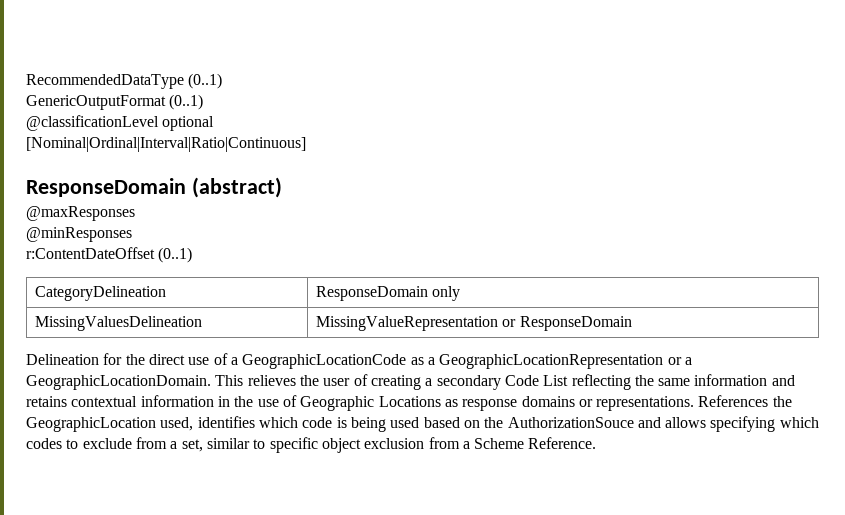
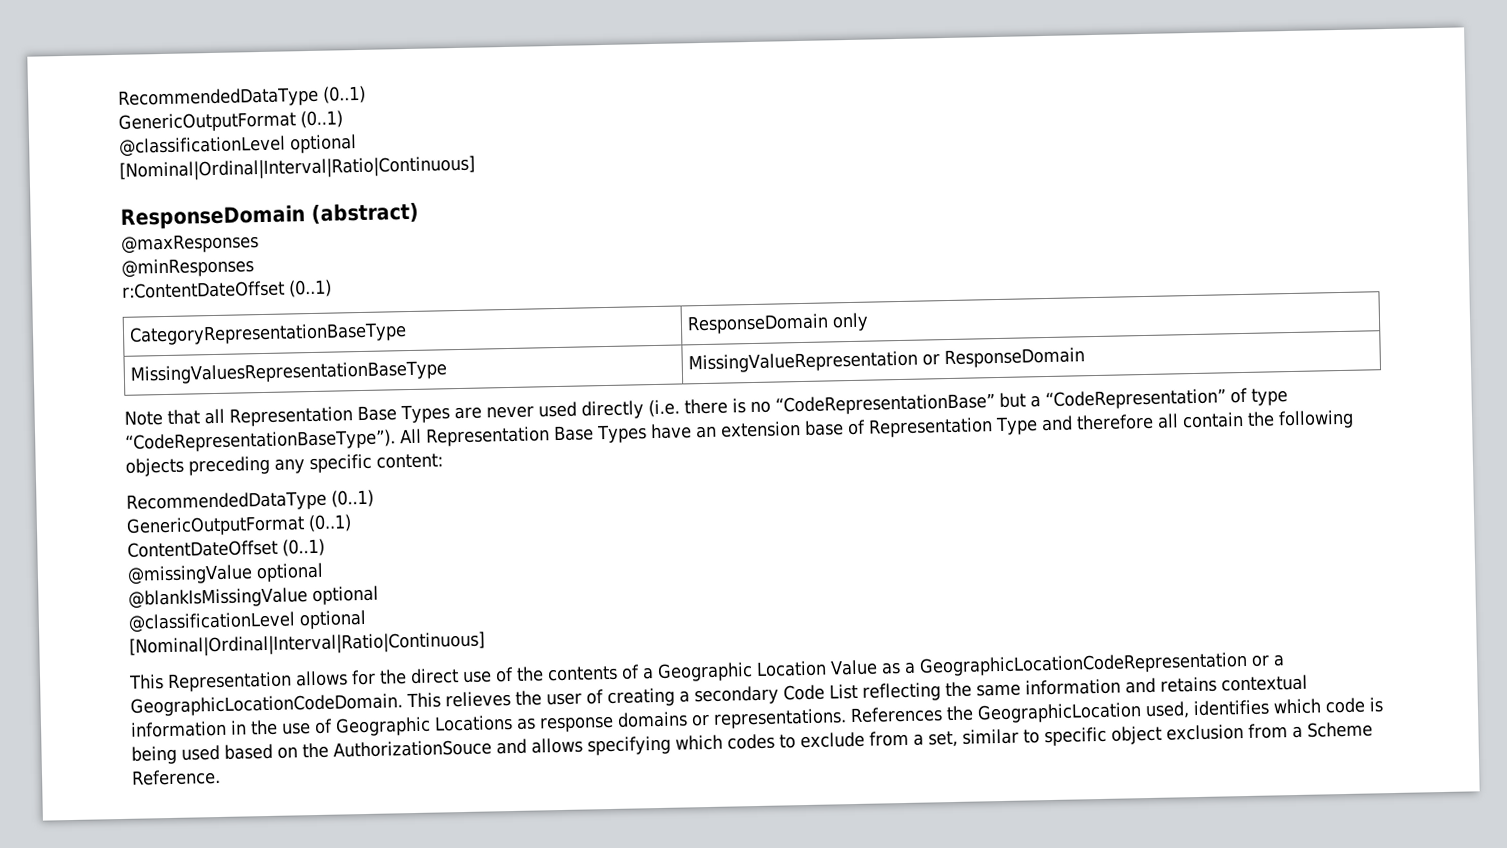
- CategoryDelineation | ResponseDomain only
+ CategoryRepresentationBaseType | ResponseDomain only
- MissingValuesDelineation | MissingValueRepresentation or ResponseDomain
+ MissingValuesRepresentationBaseType | MissingValueRepresentation or ResponseDomain
- Delineation for the direct use of a GeographicLocationCode as a GeographicLocationRepresentation or a GeographicLocationDomain.
+ Note that all Representation Base Types are never used directly (i.e. there is no “CodeRepresentationBase” but a “CodeRepresentation” of type “CodeRepresentationBaseType”). All Representation Base Types have an extension base of Representation Type and therefore all contain the following objects preceding any specific content:
+ RecommendedDataType (0..1)
+ GenericOutputFormat (0..1)
+ ContentDateOffset (0..1)
+ @missingValue optional
+ @blankIsMissingValue optional
+ @classificationLevel optional
+ [Nominal|Ordinal|Interval|Ratio|Continuous]
+ This Representation allows for the direct use of the contents of a Geographic Location Value as a GeographicLocationCodeRepresentation or a GeographicLocationCodeDomain.

